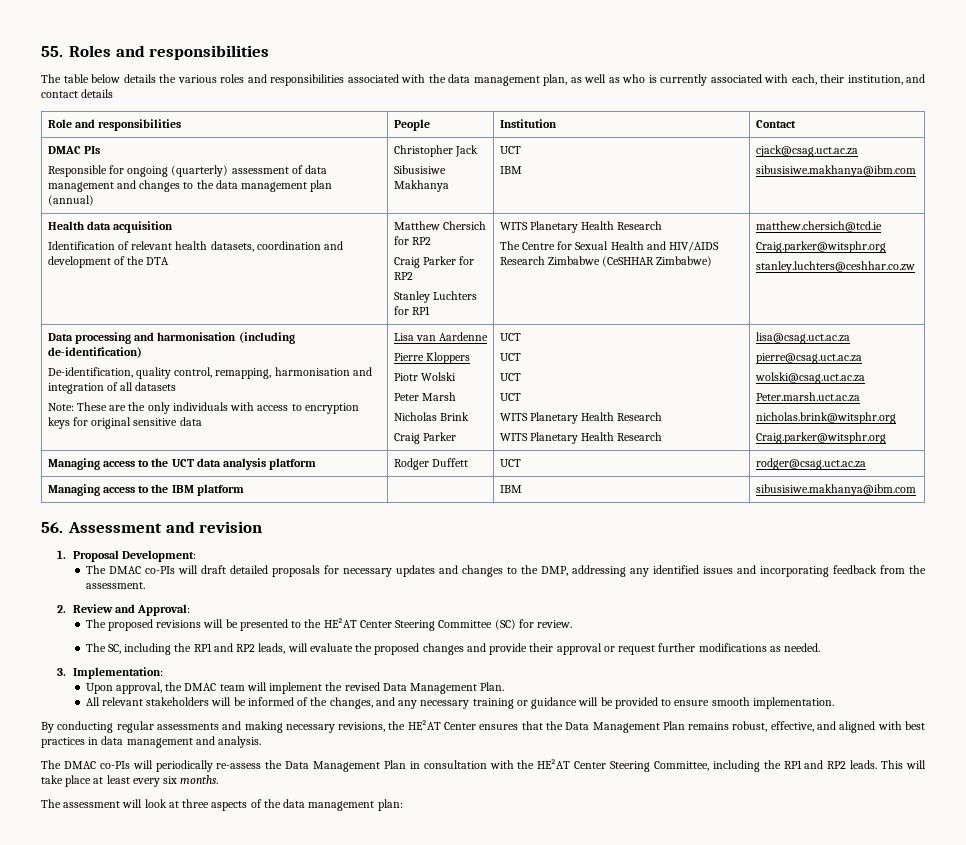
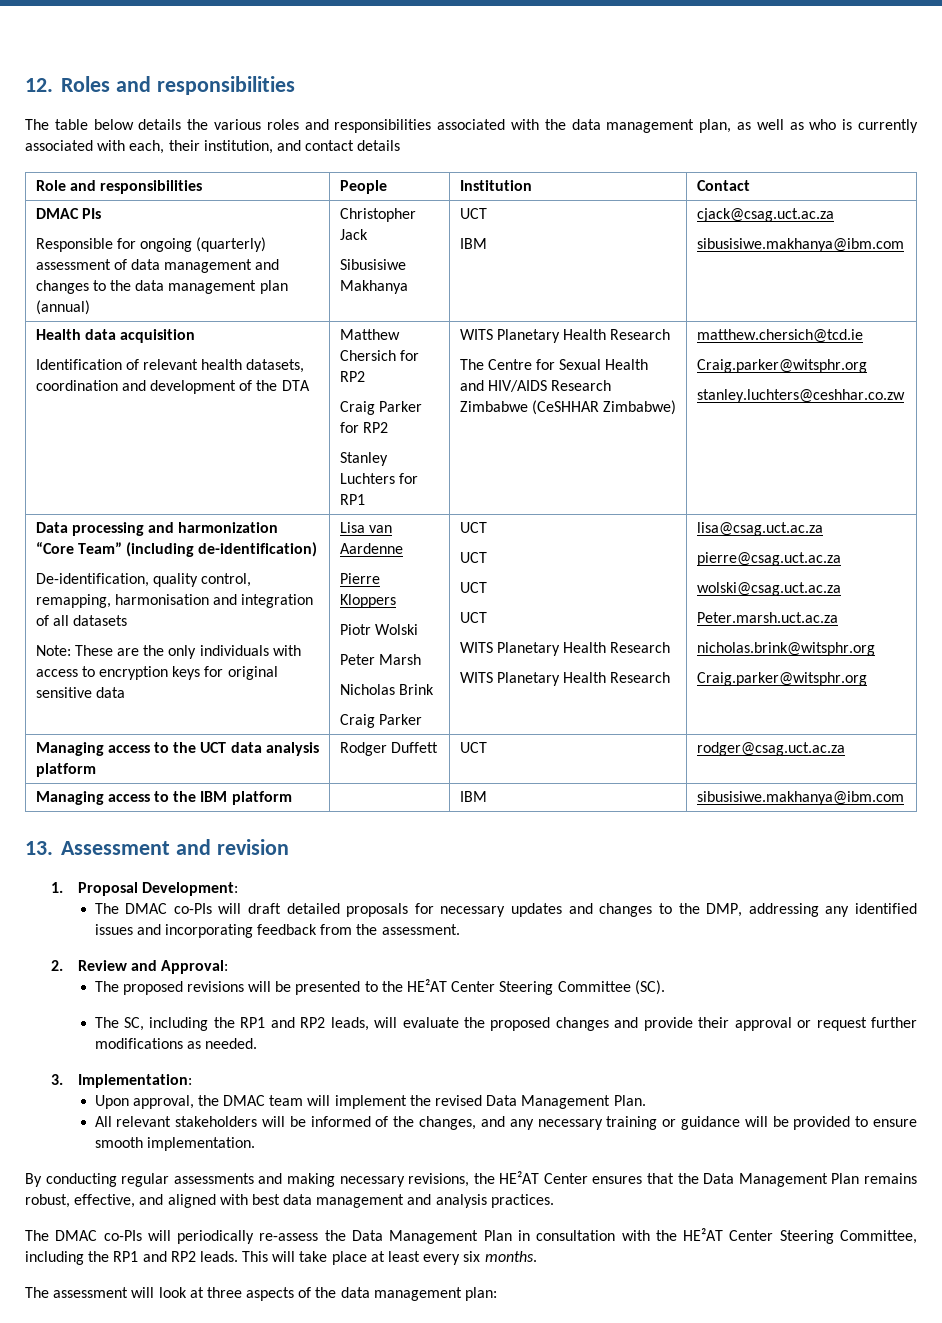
- 55. Roles and responsibilities
+ 12. Roles and responsibilities
- Data processing and harmonisation (including de-identification)
+ Data processing and harmonization “Core Team” (including de-identification)
- 56. Assessment and revision
+ 13. Assessment and revision
- The proposed revisions will be presented to the HE²AT Center Steering Committee (SC) for review.
+ The proposed revisions will be presented to the HE²AT Center Steering Committee (SC).
- By conducting regular assessments and making necessary revisions, the HE²AT Center ensures that the Data Management Plan remains robust, effective, and aligned with best practices in data management and analysis.
+ By conducting regular assessments and making necessary revisions, the HE²AT Center ensures that the Data Management Plan remains robust, effective, and aligned with best data management and analysis practices.

